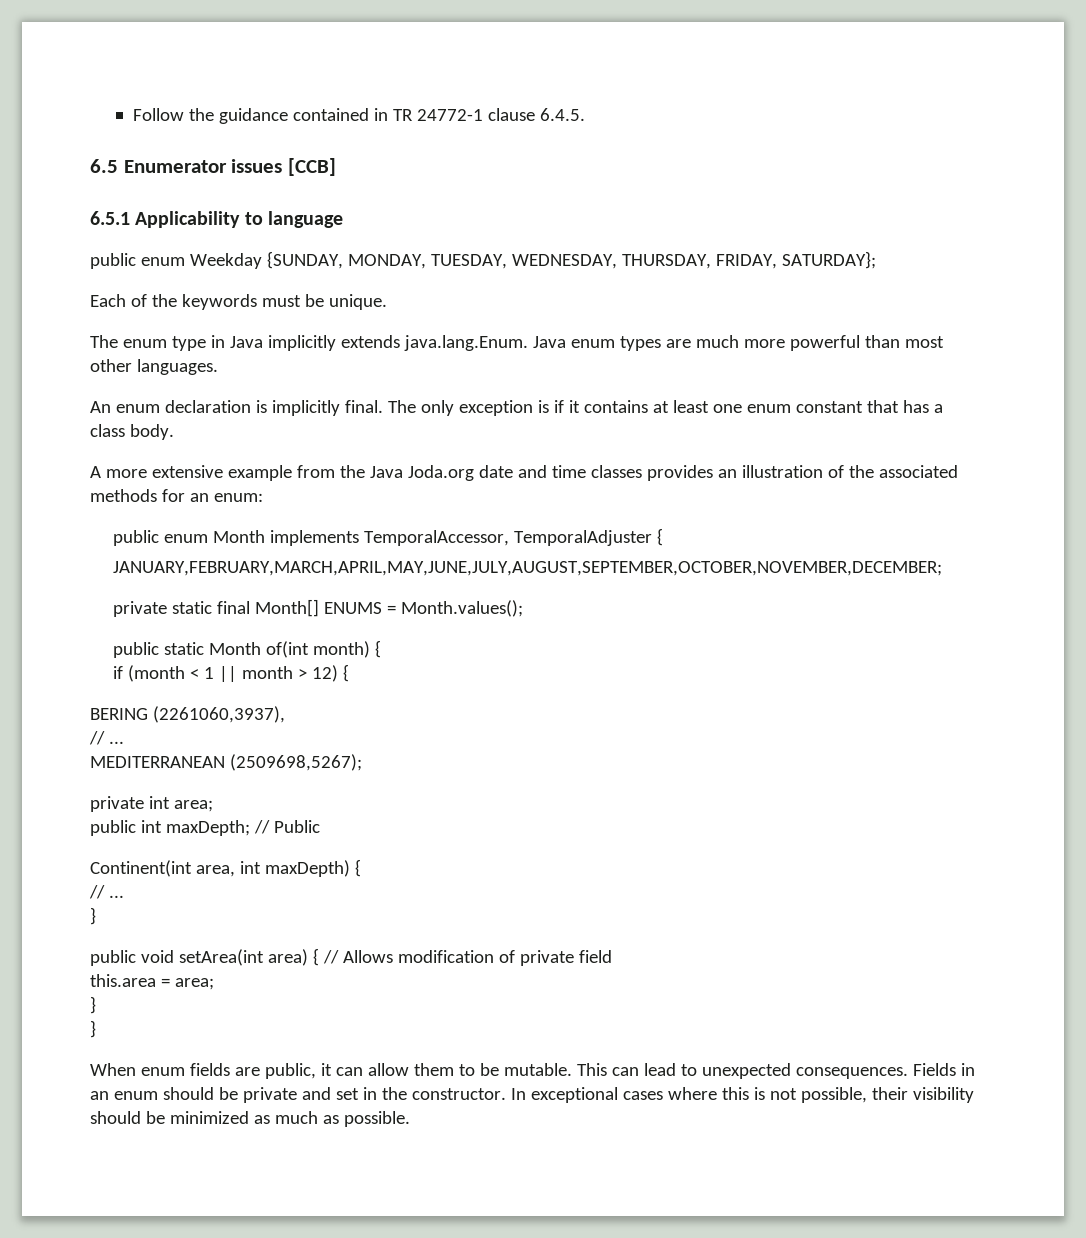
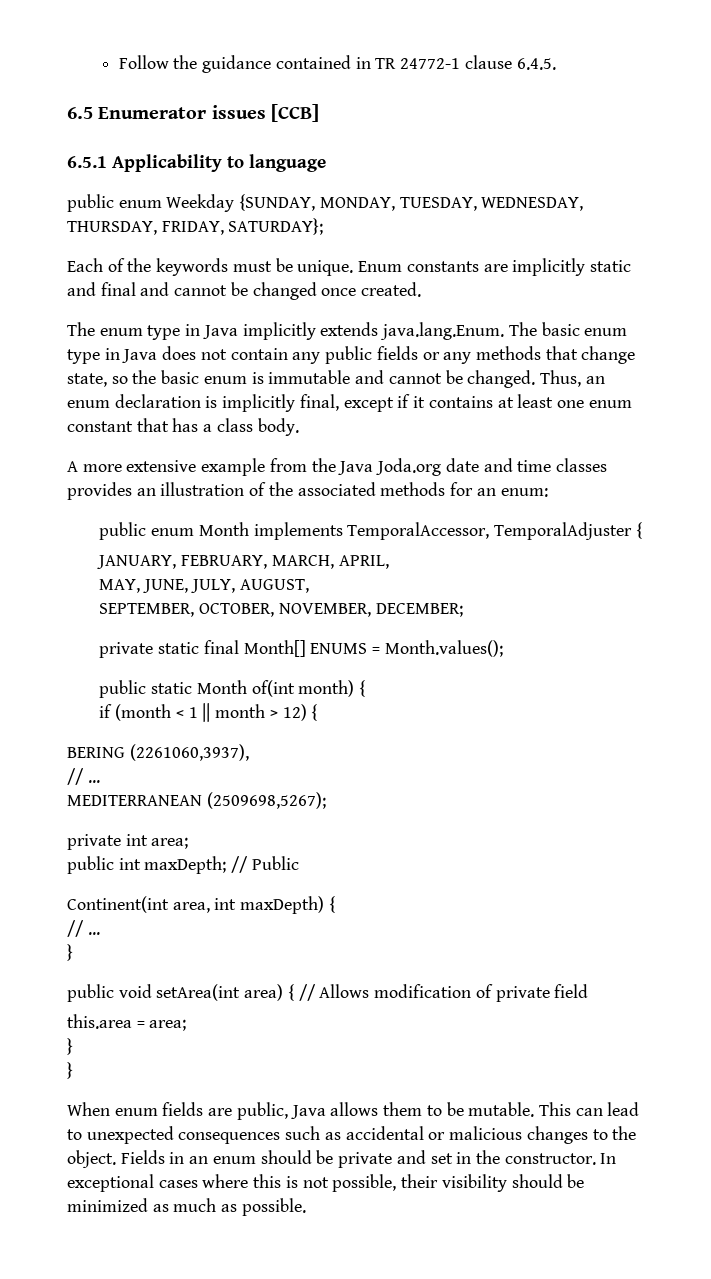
+ Enum constants are implicitly static and final and cannot be changed once created.
- The enum type in Java implicitly extends java.lang.Enum. Java enum types are much more powerful than most other languages.
- An enum declaration is implicitly final. The only exception is if it contains at least one enum constant that has a class body.
+ The enum type in Java implicitly extends java.lang.Enum. The basic enum type in Java does not contain any public fields or any methods that change state, so the basic enum is immutable and cannot be changed. Thus, an enum declaration is implicitly final, except if it contains at least one enum constant that has a class body.
- JANUARY,FEBRUARY,MARCH,APRIL,MAY,JUNE,JULY,AUGUST,SEPTEMBER,OCTOBER,NOVEMBER,DECEMBER;
+ JANUARY, FEBRUARY, MARCH, APRIL,
+ MAY, JUNE, JULY, AUGUST,
+ SEPTEMBER, OCTOBER, NOVEMBER, DECEMBER;
- When enum fields are public, it can allow them to be mutable.
+ When enum fields are public, Java allows them to be mutable.
- This can lead to unexpected consequences.
+ This can lead to unexpected consequences such as accidental or malicious changes to the object.

